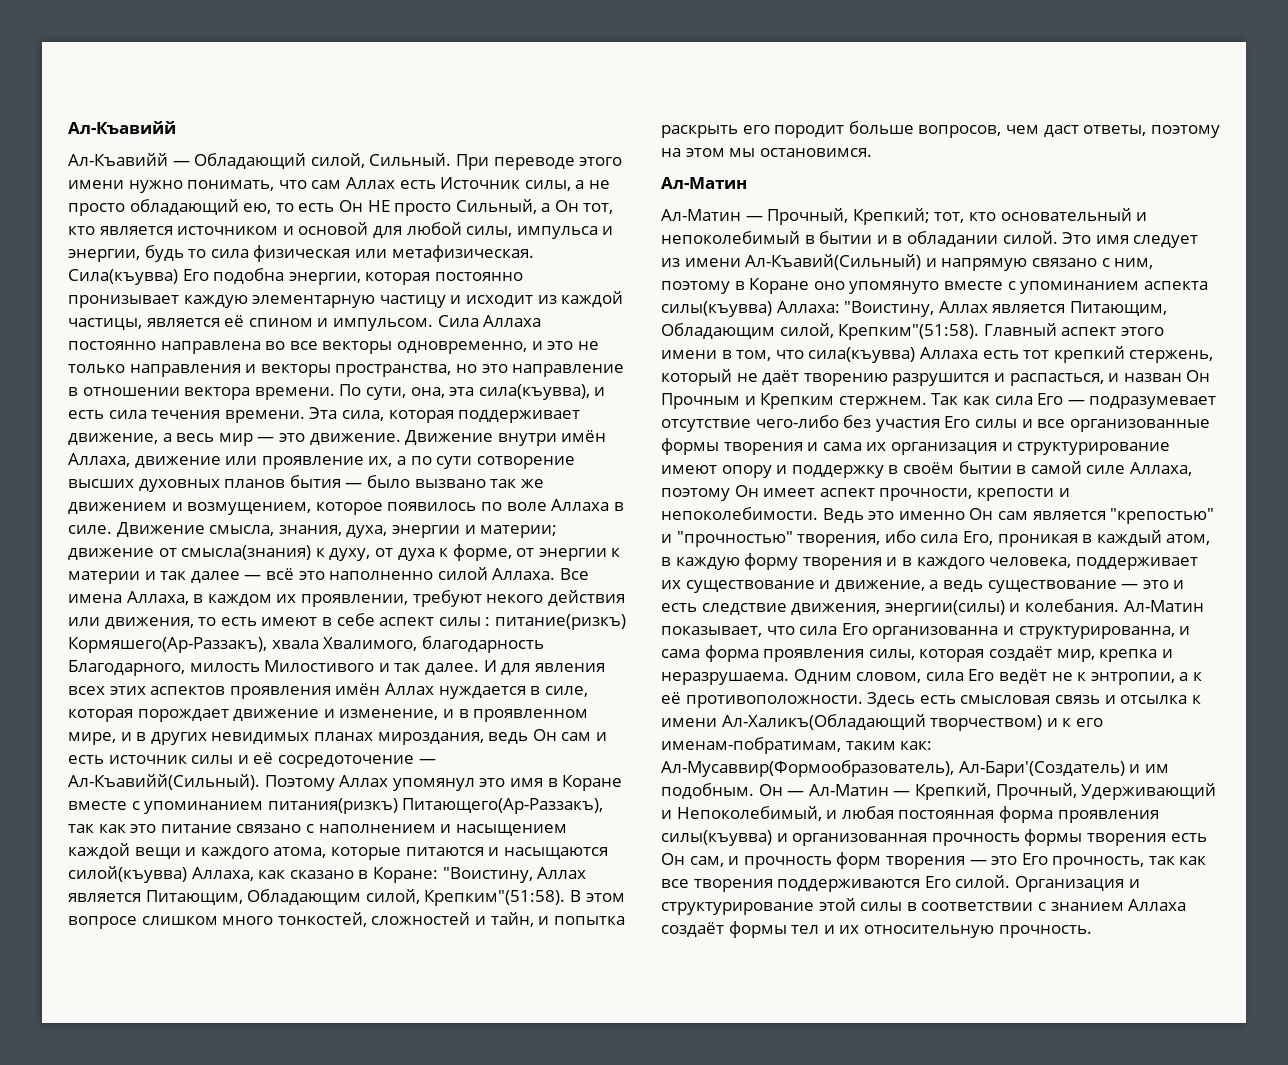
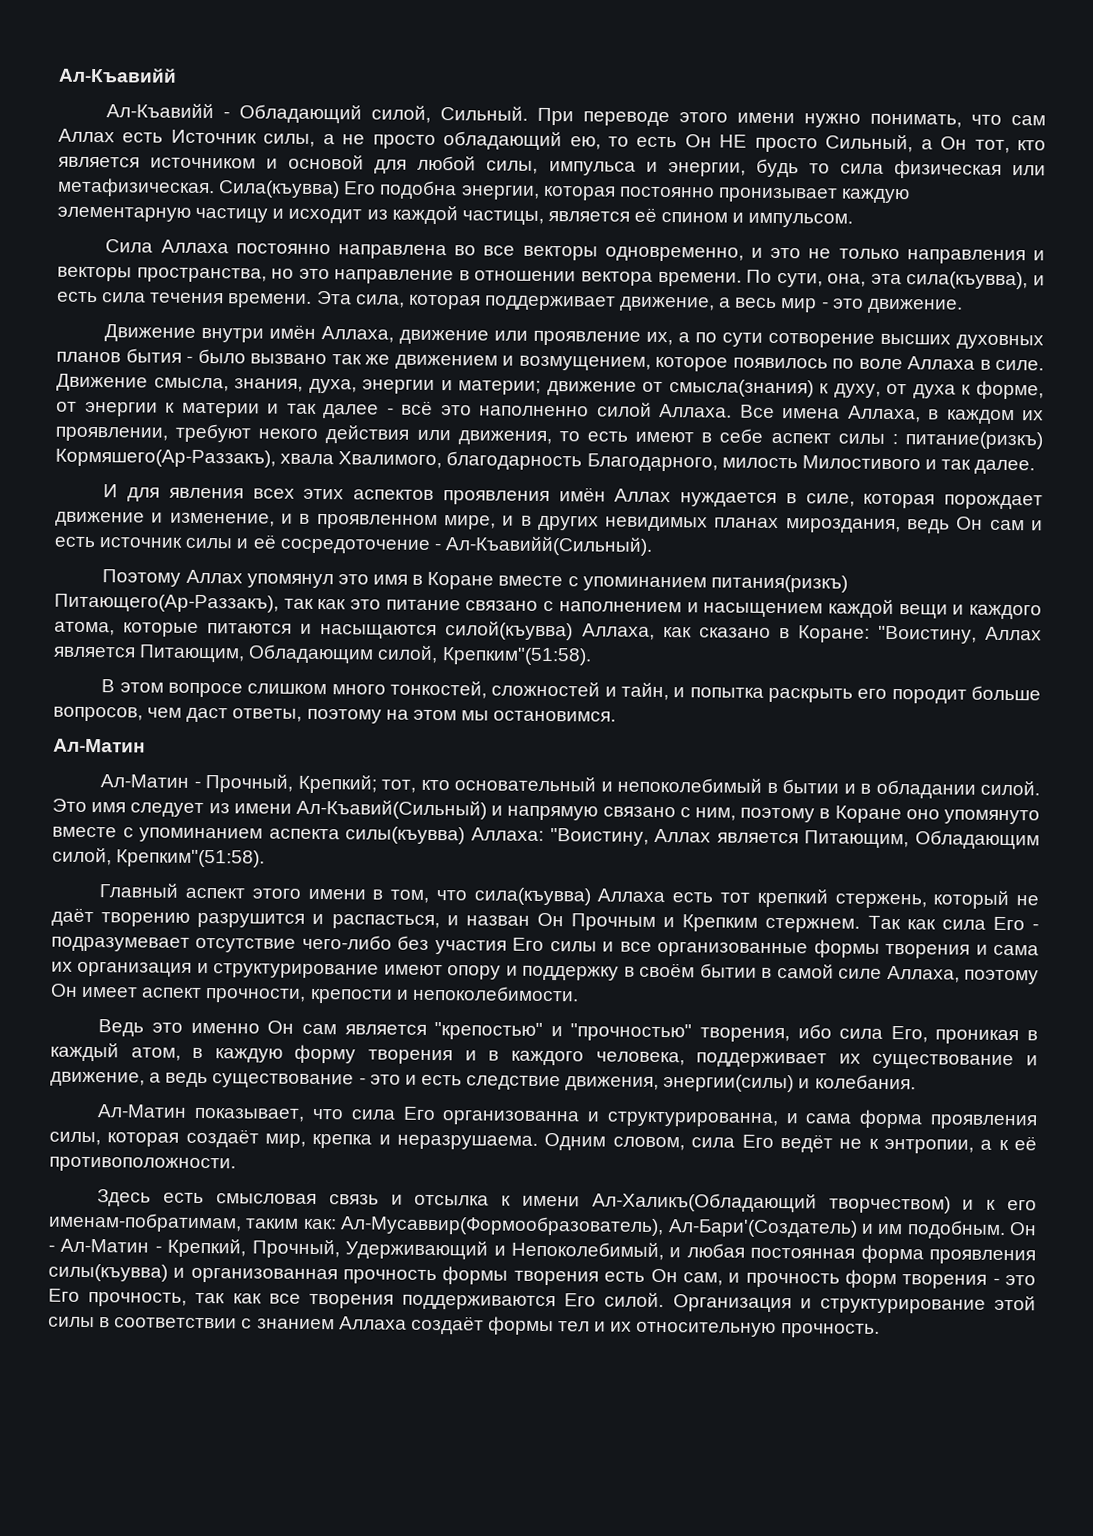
- Ал-Къавийй — Обладающий силой, Сильный.
+ Ал-Къавийй - Обладающий силой, Сильный.
- Сила(къувва) Его подобна энергии, которая постоянно пронизывает каждую элементарную частицу и исходит из каждой частицы, является её спином и импульсом. Сила Аллаха постоянно направлена во все векторы одновременно, и это не только направления и векторы пространства, но это направление в отношении вектора времени.
+ Сила(къувва) Его подобна энергии, которая постоянно пронизывает каждую элементарную частицу и исходит из каждой частицы, является её спином и импульсом.
+ Сила Аллаха постоянно направлена во все векторы одновременно, и это не только направления и векторы пространства, но это направление в отношении вектора времени.
- Эта сила, которая поддерживает движение, а весь мир — это движение. Движение внутри имён Аллаха, движение или проявление их, а по сути сотворение высших духовных планов бытия — было вызвано так же движением и возмущением, которое появилось по воле Аллаха в силе.
+ Эта сила, которая поддерживает движение, а весь мир - это движение.
+ Движение внутри имён Аллаха, движение или проявление их, а по сути сотворение высших духовных планов бытия - было вызвано так же движением и возмущением, которое появилось по воле Аллаха в силе.
- Движение смысла, знания, духа, энергии и материи; движение от смысла(знания) к духу, от духа к форме, от энергии к материи и так далее — всё это наполненно силой Аллаха.
+ Движение смысла, знания, духа, энергии и материи; движение от смысла(знания) к духу, от духа к форме, от энергии к материи и так далее - всё это наполненно силой Аллаха.
- питание(ризкъ) Кормяшего(Ар-Раззакъ), хвала Хвалимого, благодарность Благодарного, милость Милостивого и так далее. И для явления всех этих аспектов проявления имён Аллах нуждается в силе, которая порождает движение и изменение, и в проявленном мире, и в других невидимых планах мироздания, ведь Он сам и есть источник силы и её сосредоточение — Ал-Къавийй(Сильный). Поэтому Аллах упомянул это имя в Коране вместе с упоминанием питания(ризкъ) Питающего(Ар-Раззакъ), так как это питание связано с наполнением и насыщением каждой вещи и каждого атома, которые питаются и насыщаются силой(къувва) Аллаха, как сказано в Коране: "Воистину, Аллах является Питающим, Обладающим силой, Крепким"(51:58). В этом вопросе слишком много тонкостей, сложностей и тайн, и попытка раскрыть его породит больше вопросов, чем даст ответы, поэтому на этом мы остановимся.
+ питание(ризкъ) Кормяшего(Ар-Раззакъ), хвала Хвалимого, благодарность Благодарного, милость Милостивого и так далее.
+ И для явления всех этих аспектов проявления имён Аллах нуждается в силе, которая порождает движение и изменение, и в проявленном мире, и в других невидимых планах мироздания, ведь Он сам и есть источник силы и её сосредоточение - Ал-Къавийй(Сильный).
+ Поэтому Аллах упомянул это имя в Коране вместе с упоминанием питания(ризкъ) Питающего(Ар-Раззакъ), так как это питание связано с наполнением и насыщением каждой вещи и каждого атома, которые питаются и насыщаются силой(къувва) Аллаха, как сказано в Коране: "Воистину, Аллах является Питающим, Обладающим силой, Крепким"(51:58).
+ В этом вопросе слишком много тонкостей, сложностей и тайн, и попытка раскрыть его породит больше вопросов, чем даст ответы, поэтому на этом мы остановимся.
- Ал-Матин — Прочный, Крепкий; тот, кто основательный и непоколебимый в бытии и в обладании силой.
+ Ал-Матин - Прочный, Крепкий; тот, кто основательный и непоколебимый в бытии и в обладании силой.
- Это имя следует из имени Ал-Къавий(Сильный) и напрямую связано с ним, поэтому в Коране оно упомянуто вместе с упоминанием аспекта силы(къувва) Аллаха: "Воистину, Аллах является Питающим, Обладающим силой, Крепким"(51:58). Главный аспект этого имени в том, что сила(къувва) Аллаха есть тот крепкий стержень, который не даёт творению разрушится и распасться, и назван Он Прочным и Крепким стержнем.
+ Это имя следует из имени Ал-Къавий(Сильный) и напрямую связано с ним, поэтому в Коране оно упомянуто вместе с упоминанием аспекта силы(къувва) Аллаха: "Воистину, Аллах является Питающим, Обладающим силой, Крепким"(51:58).
+ Главный аспект этого имени в том, что сила(къувва) Аллаха есть тот крепкий стержень, который не даёт творению разрушится и распасться, и назван Он Прочным и Крепким стержнем.
- Так как сила Его — подразумевает отсутствие чего-либо без участия Его силы и все организованные формы творения и сама их организация и структурирование имеют опору и поддержку в своём бытии в самой силе Аллаха, поэтому Он имеет аспект прочности, крепости и непоколебимости. Ведь это именно Он сам является "крепостью" и "прочностью" творения, ибо сила Его, проникая в каждый атом, в каждую форму творения и в каждого человека, поддерживает их существование и движение, а ведь существование — это и есть следствие движения, энергии(силы) и колебания. Ал-Матин показывает, что сила Его организованна и структурированна, и сама форма проявления силы, которая создаёт мир, крепка и неразрушаема.
+ Так как сила Его - подразумевает отсутствие чего-либо без участия Его силы и все организованные формы творения и сама их организация и структурирование имеют опору и поддержку в своём бытии в самой силе Аллаха, поэтому Он имеет аспект прочности, крепости и непоколебимости.
+ Ведь это именно Он сам является "крепостью" и "прочностью" творения, ибо сила Его, проникая в каждый атом, в каждую форму творения и в каждого человека, поддерживает их существование и движение, а ведь существование - это и есть следствие движения, энергии(силы) и колебания.
+ Ал-Матин показывает, что сила Его организованна и структурированна, и сама форма проявления силы, которая создаёт мир, крепка и неразрушаема.
- Одним словом, сила Его ведёт не к энтропии, а к её противоположности. Здесь есть смысловая связь и отсылка к имени Ал-Халикъ(Обладающий творчеством) и к его именам-побратимам, таким как: Ал-Мусаввир(Формообразователь), Ал-Бари'(Создатель) и им подобным.
+ Одним словом, сила Его ведёт не к энтропии, а к её противоположности.
+ Здесь есть смысловая связь и отсылка к имени Ал-Халикъ(Обладающий творчеством) и к его именам-побратимам, таким как: Ал-Мусаввир(Формообразователь), Ал-Бари'(Создатель) и им подобным.
- Он — Ал-Матин — Крепкий, Прочный, Удерживающий и Непоколебимый, и любая постоянная форма проявления силы(къувва) и организованная прочность формы творения есть Он сам, и прочность форм творения — это Его прочность, так как все творения поддерживаются Его силой.
+ Он - Ал-Матин - Крепкий, Прочный, Удерживающий и Непоколебимый, и любая постоянная форма проявления силы(къувва) и организованная прочность формы творения есть Он сам, и прочность форм творения - это Его прочность, так как все творения поддерживаются Его силой.

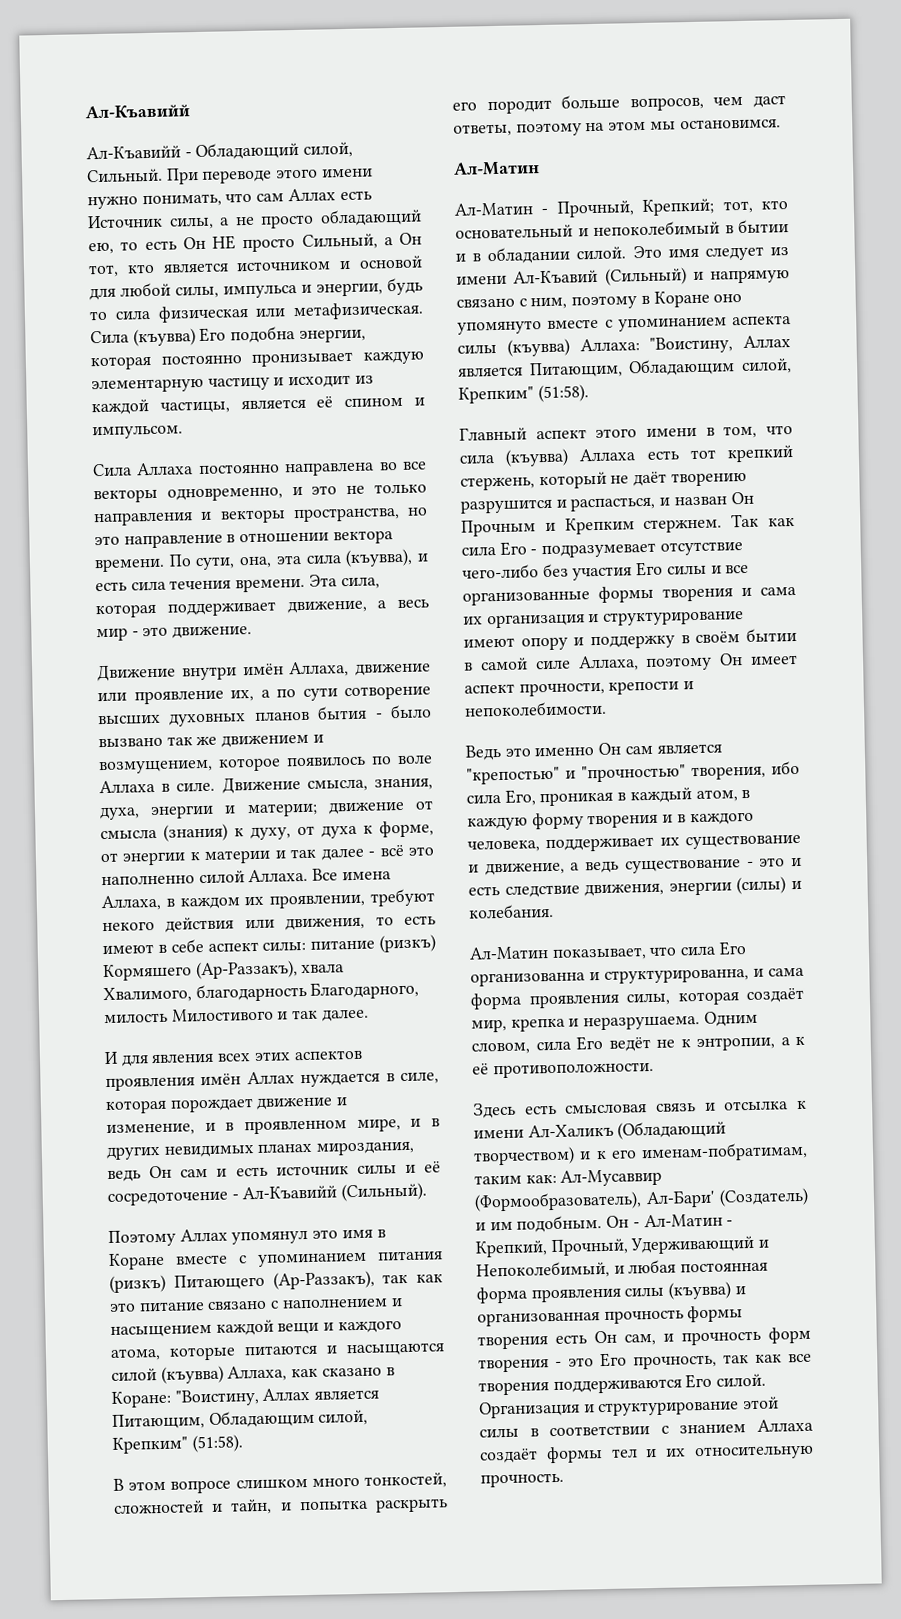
- Сила(къувва) Его подобна энергии, которая постоянно пронизывает каждую элементарную частицу и исходит из каждой частицы, является её спином и импульсом.
+ Сила (къувва) Его подобна энергии, которая постоянно пронизывает каждую элементарную частицу и исходит из каждой частицы, является её спином и импульсом.
- По сути, она, эта сила(къувва), и есть сила течения времени.
+ По сути, она, эта сила (къувва), и есть сила течения времени.
- Движение смысла, знания, духа, энергии и материи; движение от смысла(знания) к духу, от духа к форме, от энергии к материи и так далее - всё это наполненно силой Аллаха.
+ Движение смысла, знания, духа, энергии и материи; движение от смысла (знания) к духу, от духа к форме, от энергии к материи и так далее - всё это наполненно силой Аллаха.
- Все имена Аллаха, в каждом их проявлении, требуют некого действия или движения, то есть имеют в себе аспект силы : питание(ризкъ) Кормяшего(Ар-Раззакъ), хвала Хвалимого, благодарность Благодарного, милость Милостивого и так далее.
+ Все имена Аллаха, в каждом их проявлении, требуют некого действия или движения, то есть имеют в себе аспект силы: питание (ризкъ) Кормяшего (Ар-Раззакъ), хвала Хвалимого, благодарность Благодарного, милость Милостивого и так далее.
- И для явления всех этих аспектов проявления имён Аллах нуждается в силе, которая порождает движение и изменение, и в проявленном мире, и в других невидимых планах мироздания, ведь Он сам и есть источник силы и её сосредоточение - Ал-Къавийй(Сильный).
+ И для явления всех этих аспектов проявления имён Аллах нуждается в силе, которая порождает движение и изменение, и в проявленном мире, и в других невидимых планах мироздания, ведь Он сам и есть источник силы и её сосредоточение - Ал-Къавийй (Сильный).
- Поэтому Аллах упомянул это имя в Коране вместе с упоминанием питания(ризкъ) Питающего(Ар-Раззакъ), так как это питание связано с наполнением и насыщением каждой вещи и каждого атома, которые питаются и насыщаются силой(къувва) Аллаха, как сказано в Коране: "Воистину, Аллах является Питающим, Обладающим силой, Крепким"(51:58).
+ Поэтому Аллах упомянул это имя в Коране вместе с упоминанием питания (ризкъ) Питающего (Ар-Раззакъ), так как это питание связано с наполнением и насыщением каждой вещи и каждого атома, которые питаются и насыщаются силой (къувва) Аллаха, как сказано в Коране: "Воистину, Аллах является Питающим, Обладающим силой, Крепким" (51:58).
- Это имя следует из имени Ал-Къавий(Сильный) и напрямую связано с ним, поэтому в Коране оно упомянуто вместе с упоминанием аспекта силы(къувва) Аллаха: "Воистину, Аллах является Питающим, Обладающим силой, Крепким"(51:58).
+ Это имя следует из имени Ал-Къавий (Сильный) и напрямую связано с ним, поэтому в Коране оно упомянуто вместе с упоминанием аспекта силы (къувва) Аллаха: "Воистину, Аллах является Питающим, Обладающим силой, Крепким" (51:58).
- Главный аспект этого имени в том, что сила(къувва) Аллаха есть тот крепкий стержень, который не даёт творению разрушится и распасться, и назван Он Прочным и Крепким стержнем.
+ Главный аспект этого имени в том, что сила (къувва) Аллаха есть тот крепкий стержень, который не даёт творению разрушится и распасться, и назван Он Прочным и Крепким стержнем.
- Ведь это именно Он сам является "крепостью" и "прочностью" творения, ибо сила Его, проникая в каждый атом, в каждую форму творения и в каждого человека, поддерживает их существование и движение, а ведь существование - это и есть следствие движения, энергии(силы) и колебания.
+ Ведь это именно Он сам является "крепостью" и "прочностью" творения, ибо сила Его, проникая в каждый атом, в каждую форму творения и в каждого человека, поддерживает их существование и движение, а ведь существование - это и есть следствие движения, энергии (силы) и колебания.
- Здесь есть смысловая связь и отсылка к имени Ал-Халикъ(Обладающий творчеством) и к его именам-побратимам, таким как: Ал-Мусаввир(Формообразователь), Ал-Бари'(Создатель) и им подобным.
+ Здесь есть смысловая связь и отсылка к имени Ал-Халикъ (Обладающий творчеством) и к его именам-побратимам, таким как: Ал-Мусаввир (Формообразователь), Ал-Бари' (Создатель) и им подобным.
- Он - Ал-Матин - Крепкий, Прочный, Удерживающий и Непоколебимый, и любая постоянная форма проявления силы(къувва) и организованная прочность формы творения есть Он сам, и прочность форм творения - это Его прочность, так как все творения поддерживаются Его силой.
+ Он - Ал-Матин - Крепкий, Прочный, Удерживающий и Непоколебимый, и любая постоянная форма проявления силы (къувва) и организованная прочность формы творения есть Он сам, и прочность форм творения - это Его прочность, так как все творения поддерживаются Его силой.

